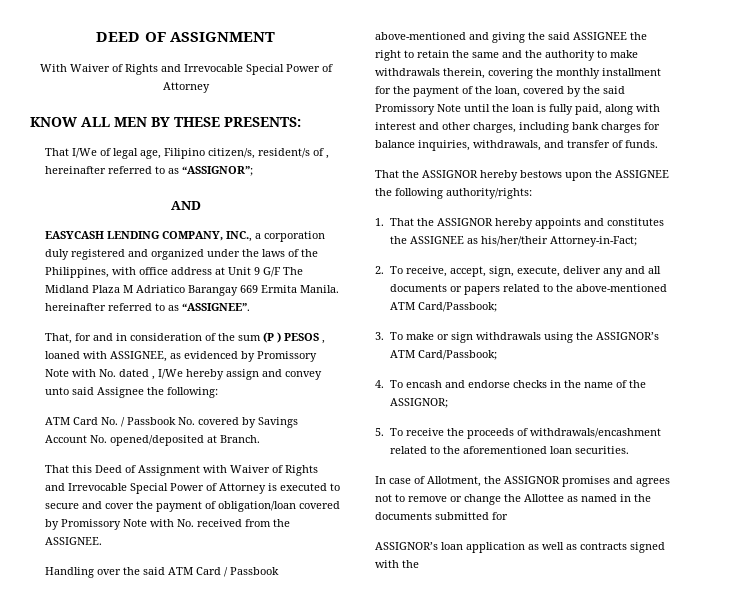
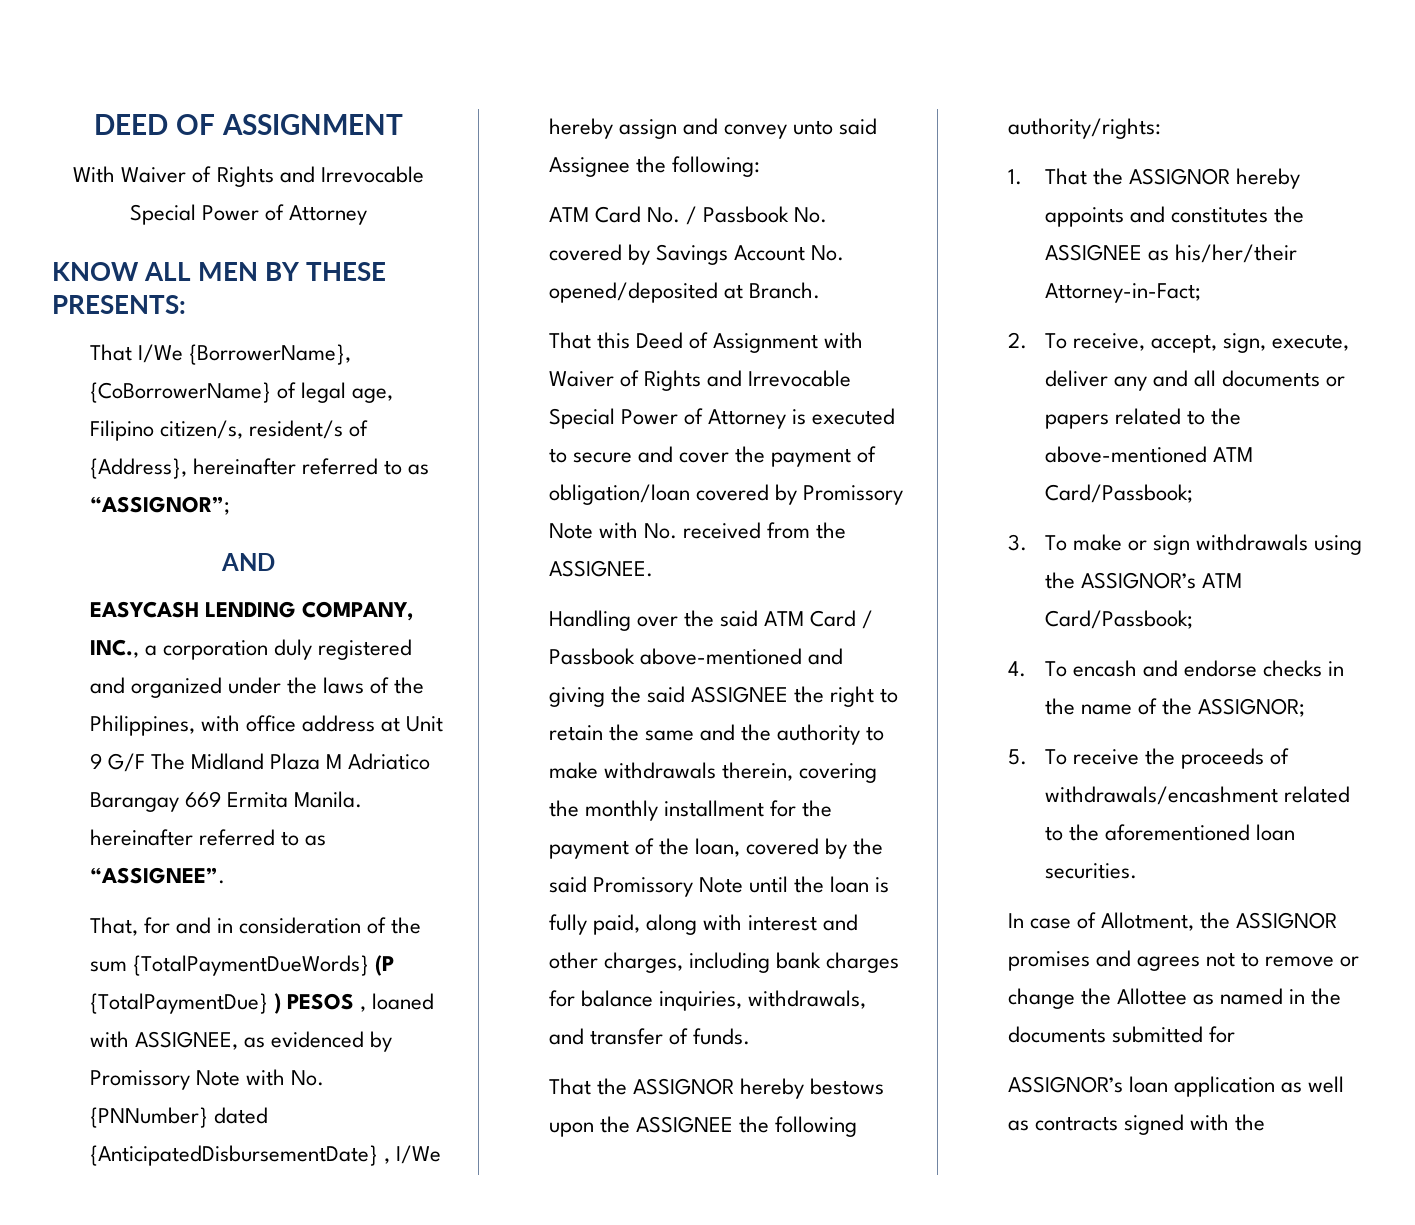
- That I/We of legal age, Filipino citizen/s, resident/s of , hereinafter referred to as “ASSIGNOR”;
+ That I/We {BorrowerName}, {CoBorrowerName} of legal age, Filipino citizen/s, resident/s of {Address}, hereinafter referred to as “ASSIGNOR”;
- That, for and in consideration of the sum (P ) PESOS , loaned with ASSIGNEE, as evidenced by Promissory Note with No. dated , I/We hereby assign and convey unto said Assignee the following:
+ That, for and in consideration of the sum {TotalPaymentDueWords} (P {TotalPaymentDue} ) PESOS , loaned with ASSIGNEE, as evidenced by Promissory Note with No. {PNNumber} dated {AnticipatedDisbursementDate} , I/We hereby assign and convey unto said Assignee the following:

